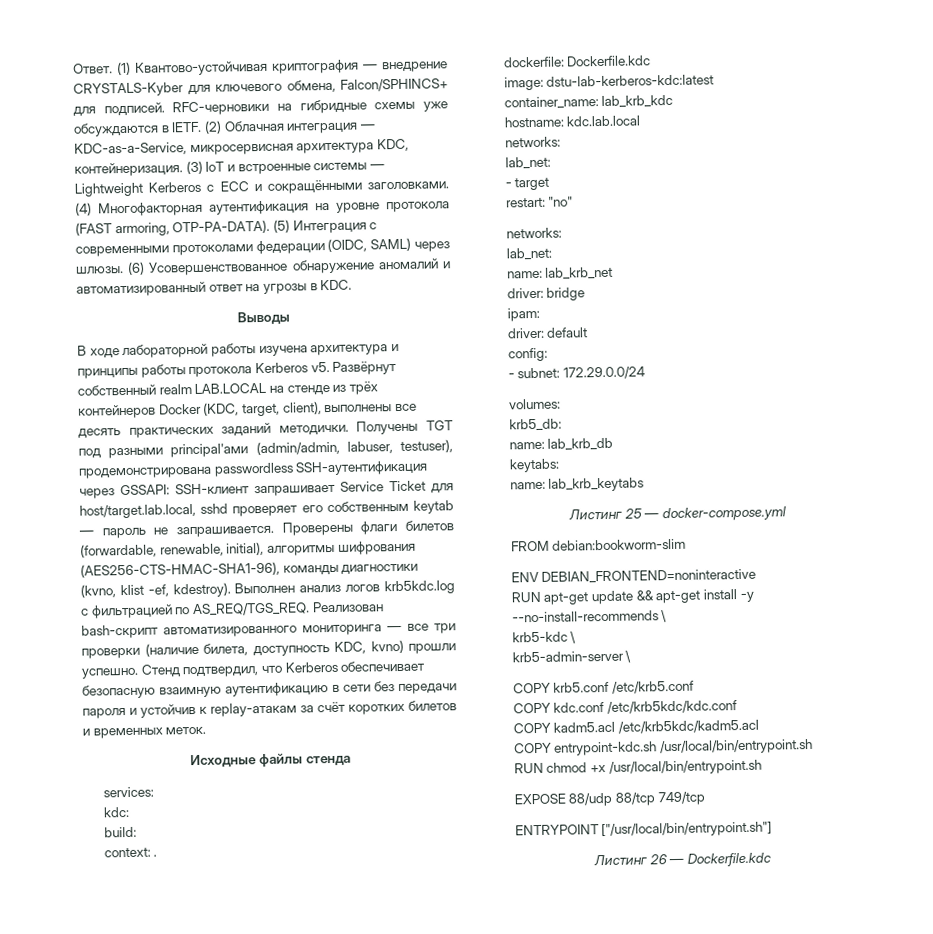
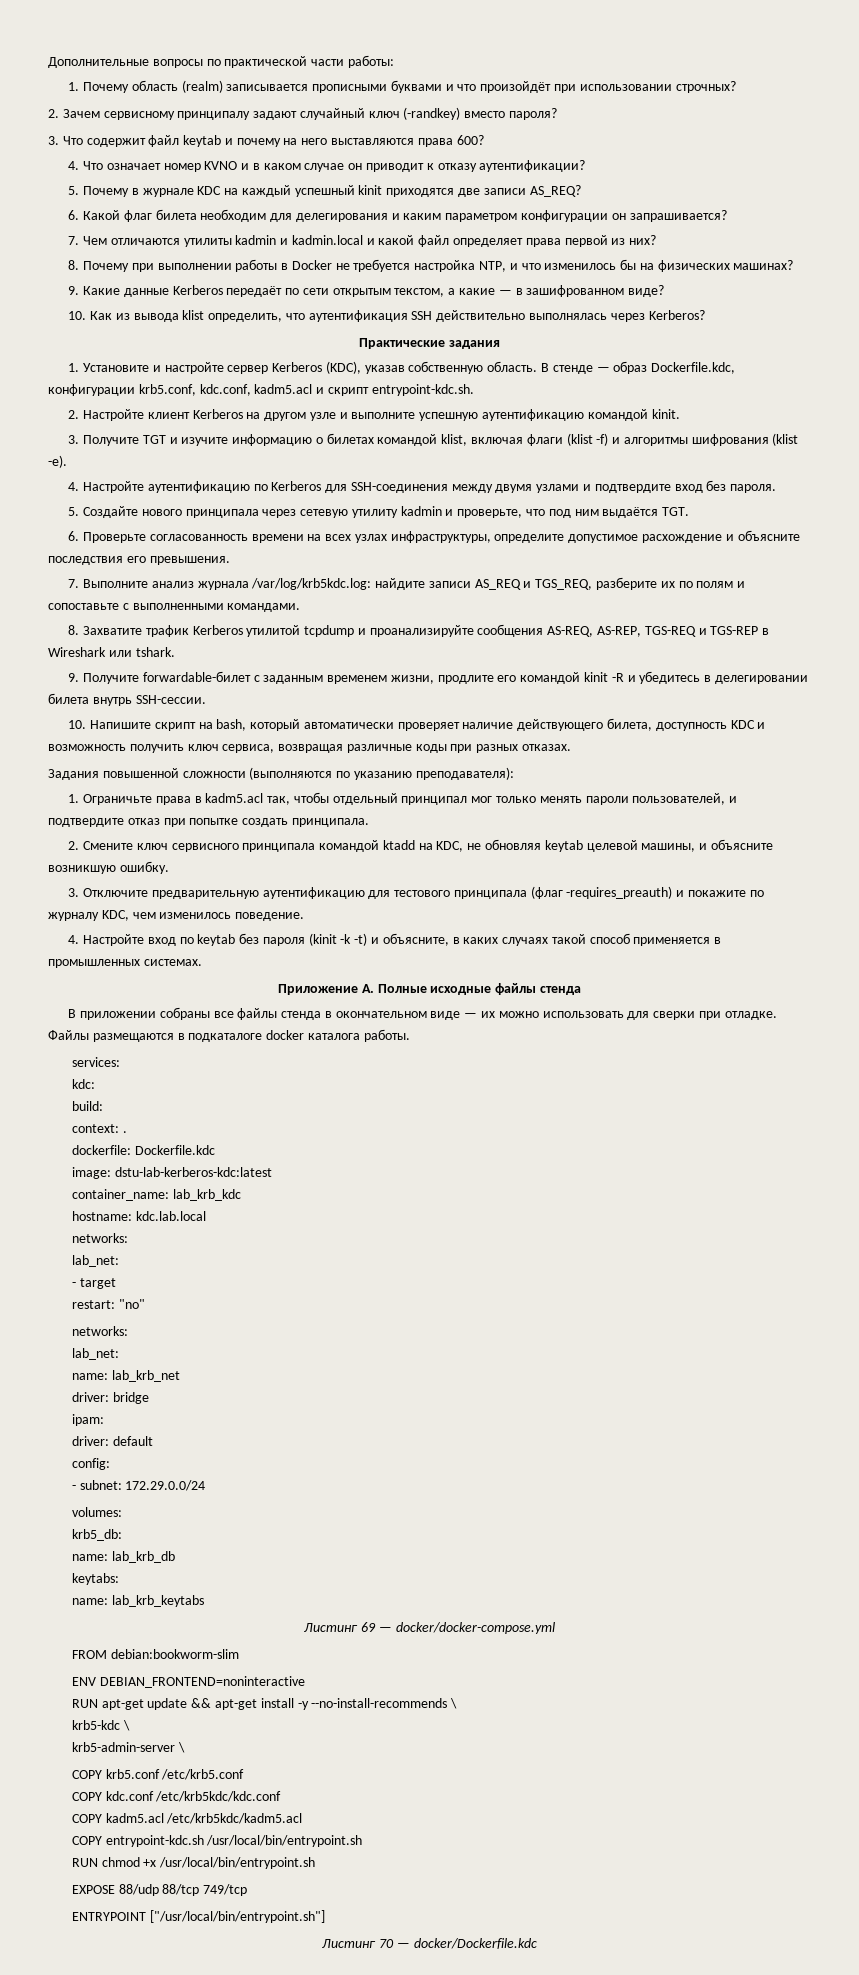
- Ответ. (1) Квантово-устойчивая криптография — внедрение CRYSTALS-Kyber для ключевого обмена, Falcon/SPHINCS+ для подписей. RFC-черновики на гибридные схемы уже обсуждаются в IETF. (2) Облачная интеграция — KDC-as-a-Service, микросервисная архитектура KDC, контейнеризация. (3) IoT и встроенные системы — Lightweight Kerberos с ECC и сокращёнными заголовками. (4) Многофакторная аутентификация на уровне протокола (FAST armoring, OTP-PA-DATA). (5) Интеграция с современными протоколами федерации (OIDC, SAML) через шлюзы. (6) Усовершенствованное обнаружение аномалий и автоматизированный ответ на угрозы в KDC.
- Выводы
- В ходе лабораторной работы изучена архитектура и принципы работы протокола Kerberos v5. Развёрнут собственный realm LAB.LOCAL на стенде из трёх контейнеров Docker (KDC, target, client), выполнены все десять практических заданий методички. Получены TGT под разными principal'ами (admin/admin, labuser, testuser), продемонстрирована passwordless SSH-аутентификация через GSSAPI: SSH-клиент запрашивает Service Ticket для host/target.lab.local, sshd проверяет его собственным keytab — пароль не запрашивается. Проверены флаги билетов (forwardable, renewable, initial), алгоритмы шифрования (AES256-CTS-HMAC-SHA1-96), команды диагностики (kvno, klist -ef, kdestroy). Выполнен анализ логов krb5kdc.log с фильтрацией по AS_REQ/TGS_REQ. Реализован bash-скрипт автоматизированного мониторинга — все три проверки (наличие билета, доступность KDC, kvno) прошли успешно. Стенд подтвердил, что Kerberos обеспечивает безопасную взаимную аутентификацию в сети без передачи пароля и устойчив к replay-атакам за счёт коротких билетов и временных меток.
- Исходные файлы стенда
+ Дополнительные вопросы по практической части работы:
+ 1. Почему область (realm) записывается прописными буквами и что произойдёт при использовании строчных?
+ 2. Зачем сервисному принципалу задают случайный ключ (-randkey) вместо пароля?
+ 3. Что содержит файл keytab и почему на него выставляются права 600?
+ 4. Что означает номер KVNO и в каком случае он приводит к отказу аутентификации?
+ 5. Почему в журнале KDC на каждый успешный kinit приходятся две записи AS_REQ?
+ 6. Какой флаг билета необходим для делегирования и каким параметром конфигурации он запрашивается?
+ 7. Чем отличаются утилиты kadmin и kadmin.local и какой файл определяет права первой из них?
+ 8. Почему при выполнении работы в Docker не требуется настройка NTP, и что изменилось бы на физических машинах?
+ 9. Какие данные Kerberos передаёт по сети открытым текстом, а какие — в зашифрованном виде?
+ 10. Как из вывода klist определить, что аутентификация SSH действительно выполнялась через Kerberos?
+ Практические задания
+ 1. Установите и настройте сервер Kerberos (KDC), указав собственную область. В стенде — образ Dockerfile.kdc, конфигурации krb5.conf, kdc.conf, kadm5.acl и скрипт entrypoint-kdc.sh.
+ 2. Настройте клиент Kerberos на другом узле и выполните успешную аутентификацию командой kinit.
+ 3. Получите TGT и изучите информацию о билетах командой klist, включая флаги (klist -f) и алгоритмы шифрования (klist -e).
+ 4. Настройте аутентификацию по Kerberos для SSH-соединения между двумя узлами и подтвердите вход без пароля.
+ 5. Создайте нового принципала через сетевую утилиту kadmin и проверьте, что под ним выдаётся TGT.
+ 6. Проверьте согласованность времени на всех узлах инфраструктуры, определите допустимое расхождение и объясните последствия его превышения.
+ 7. Выполните анализ журнала /var/log/krb5kdc.log: найдите записи AS_REQ и TGS_REQ, разберите их по полям и сопоставьте с выполненными командами.
+ 8. Захватите трафик Kerberos утилитой tcpdump и проанализируйте сообщения AS-REQ, AS-REP, TGS-REQ и TGS-REP в Wireshark или tshark.
+ 9. Получите forwardable-билет с заданным временем жизни, продлите его командой kinit -R и убедитесь в делегировании билета внутрь SSH-сессии.
+ 10. Напишите скрипт на bash, который автоматически проверяет наличие действующего билета, доступность KDC и возможность получить ключ сервиса, возвращая различные коды при разных отказах.
+ Задания повышенной сложности (выполняются по указанию преподавателя):
+ 1. Ограничьте права в kadm5.acl так, чтобы отдельный принципал мог только менять пароли пользователей, и подтвердите отказ при попытке создать принципала.
+ 2. Смените ключ сервисного принципала командой ktadd на KDC, не обновляя keytab целевой машины, и объясните возникшую ошибку.
+ 3. Отключите предварительную аутентификацию для тестового принципала (флаг -requires_preauth) и покажите по журналу KDC, чем изменилось поведение.
+ 4. Настройте вход по keytab без пароля (kinit -k -t) и объясните, в каких случаях такой способ применяется в промышленных системах.
+ Приложение А. Полные исходные файлы стенда
+ В приложении собраны все файлы стенда в окончательном виде — их можно использовать для сверки при отладке. Файлы размещаются в подкаталоге docker каталога работы.
- Листинг 25 — docker-compose.yml
+ Листинг 69 — docker/docker-compose.yml
- Листинг 26 — Dockerfile.kdc
+ Листинг 70 — docker/Dockerfile.kdc

